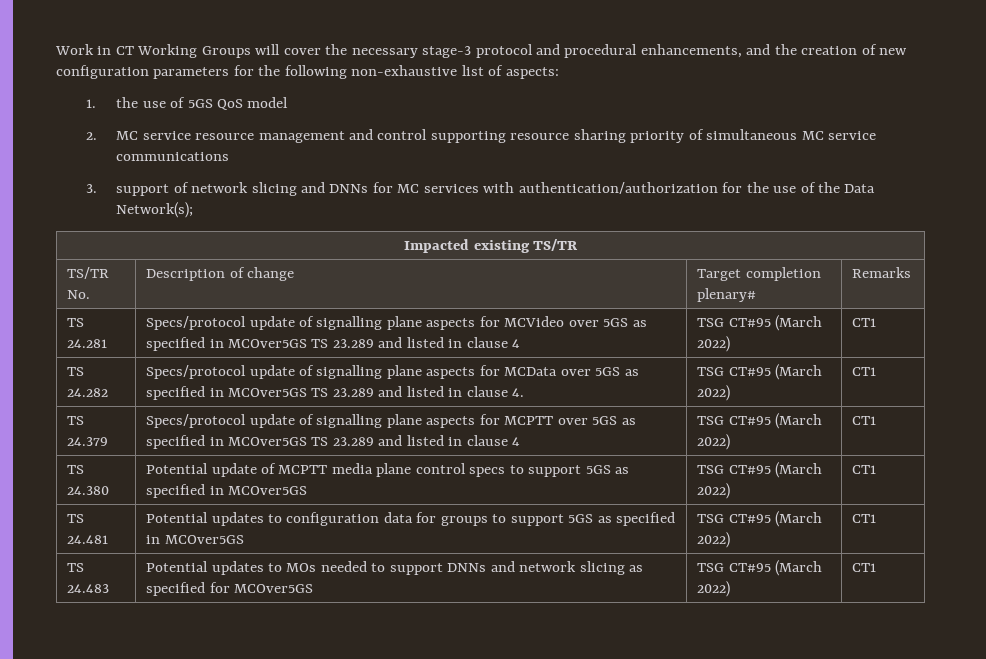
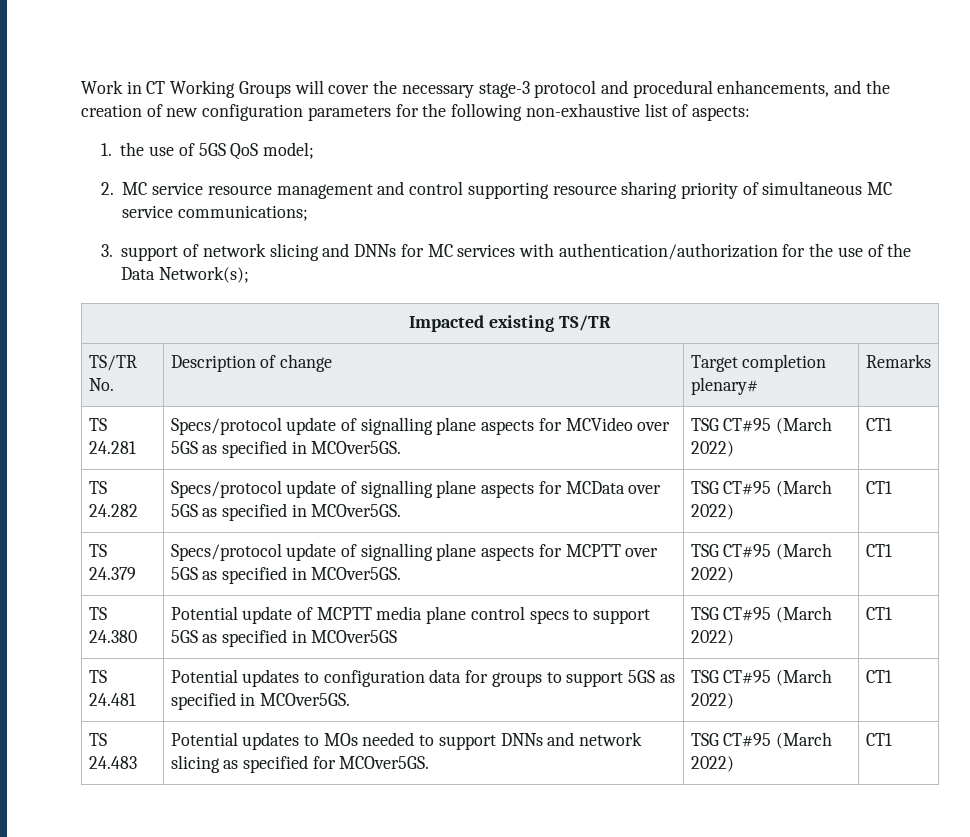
- 1. the use of 5GS QoS model
+ 1. the use of 5GS QoS model;
- 2. MC service resource management and control supporting resource sharing priority of simultaneous MC service communications
+ 2. MC service resource management and control supporting resource sharing priority of simultaneous MC service communications;
- TS 24.281 | Specs/protocol update of signalling plane aspects for MCVideo over 5GS as specified in MCOver5GS TS 23.289 and listed in clause 4 | TSG CT#95 (March 2022) | CT1
+ TS 24.281 | Specs/protocol update of signalling plane aspects for MCVideo over 5GS as specified in MCOver5GS. | TSG CT#95 (March 2022) | CT1
- TS 24.282 | Specs/protocol update of signalling plane aspects for MCData over 5GS as specified in MCOver5GS TS 23.289 and listed in clause 4. | TSG CT#95 (March 2022) | CT1
+ TS 24.282 | Specs/protocol update of signalling plane aspects for MCData over 5GS as specified in MCOver5GS. | TSG CT#95 (March 2022) | CT1
- TS 24.379 | Specs/protocol update of signalling plane aspects for MCPTT over 5GS as specified in MCOver5GS TS 23.289 and listed in clause 4 | TSG CT#95 (March 2022) | CT1
+ TS 24.379 | Specs/protocol update of signalling plane aspects for MCPTT over 5GS as specified in MCOver5GS. | TSG CT#95 (March 2022) | CT1
- TS 24.481 | Potential updates to configuration data for groups to support 5GS as specified in MCOver5GS | TSG CT#95 (March 2022) | CT1
+ TS 24.481 | Potential updates to configuration data for groups to support 5GS as specified in MCOver5GS. | TSG CT#95 (March 2022) | CT1
- TS 24.483 | Potential updates to MOs needed to support DNNs and network slicing as specified for MCOver5GS | TSG CT#95 (March 2022) | CT1
+ TS 24.483 | Potential updates to MOs needed to support DNNs and network slicing as specified for MCOver5GS. | TSG CT#95 (March 2022) | CT1

